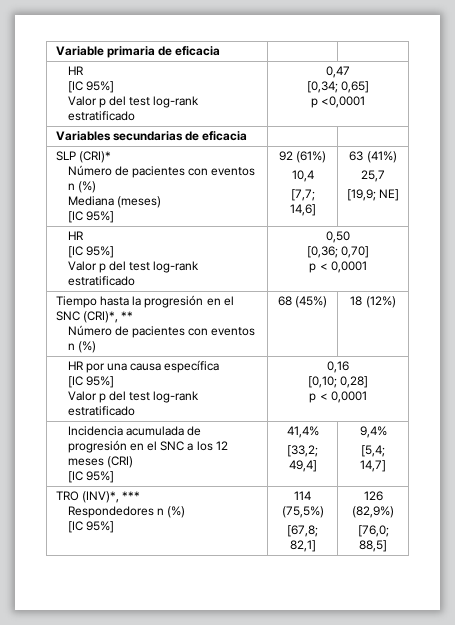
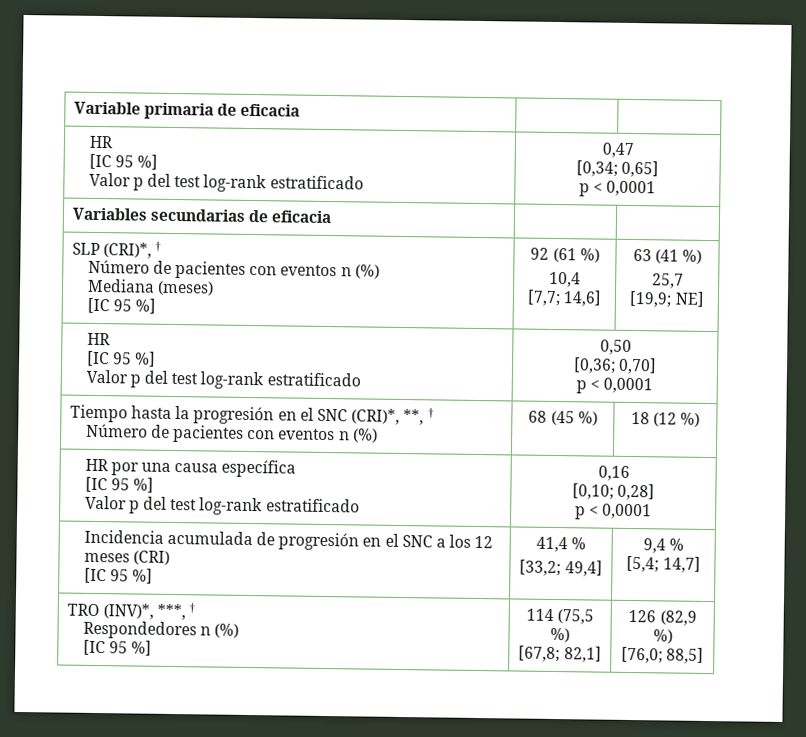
  Variable primaria de eficacia | |
  HR
- [IC 95%]
+ [IC 95 %]
  Valor p del test log-rank estratificado | 0,47
  [0,34; 0,65]
- p <0,0001
+ p < 0,0001
- SLP (CRI)*
+ SLP (CRI)*, †
  Número de pacientes con eventos n (%)
  Mediana (meses)
- [IC 95%] | 92 (61%)
+ [IC 95 %] | 92 (61 %)
  10,4
- [7,7; 14,6] | 63 (41%)
+ [7,7; 14,6] | 63 (41 %)
  25,7
  [19,9; NE]
  HR
- [IC 95%]
+ [IC 95 %]
- Tiempo hasta la progresión en el SNC (CRI)*, **
- Número de pacientes con eventos n (%) | 68 (45%) | 18 (12%)
+ Tiempo hasta la progresión en el SNC (CRI)*, **, †
+ Número de pacientes con eventos n (%) | 68 (45 %) | 18 (12 %)
  HR por una causa específica
- [IC 95%]
+ [IC 95 %]
  Incidencia acumulada de progresión en el SNC a los 12 meses (CRI)
- [IC 95%] | 41,4%
- [33,2; 49,4] | 9,4%
+ [IC 95 %] | 41,4 %
+ [33,2; 49,4] | 9,4 %
- TRO (INV)*, ***
+ TRO (INV)*, ***, †
  Respondedores n (%)
- [IC 95%] | 114 (75,5%)
- [67,8; 82,1] | 126 (82,9%)
+ [IC 95 %] | 114 (75,5 %)
+ [67,8; 82,1] | 126 (82,9 %)

